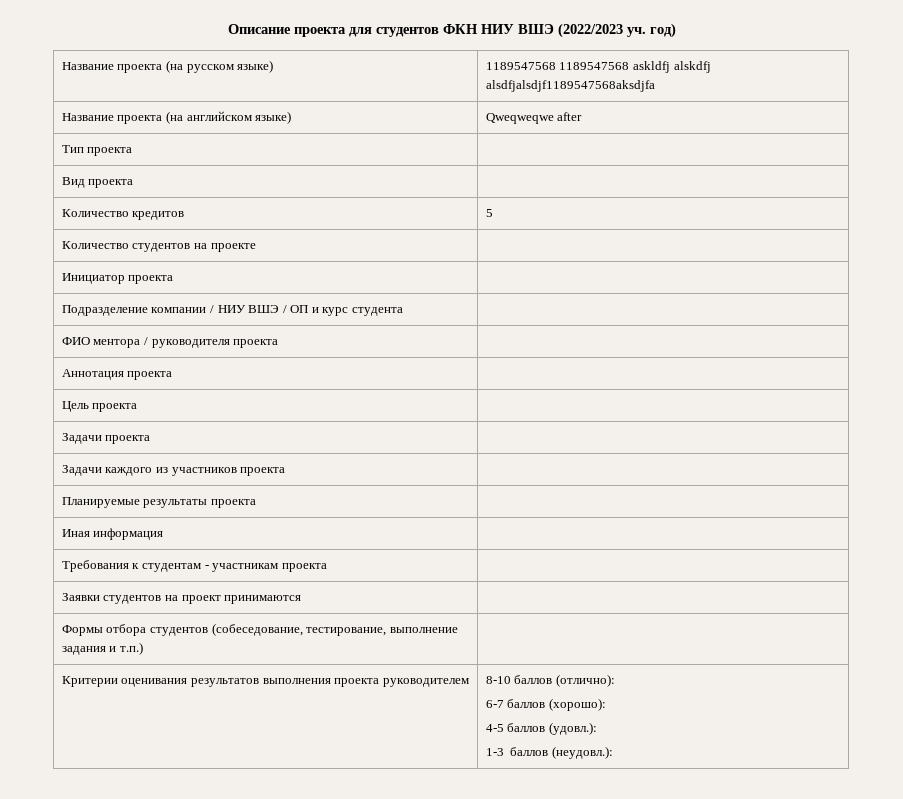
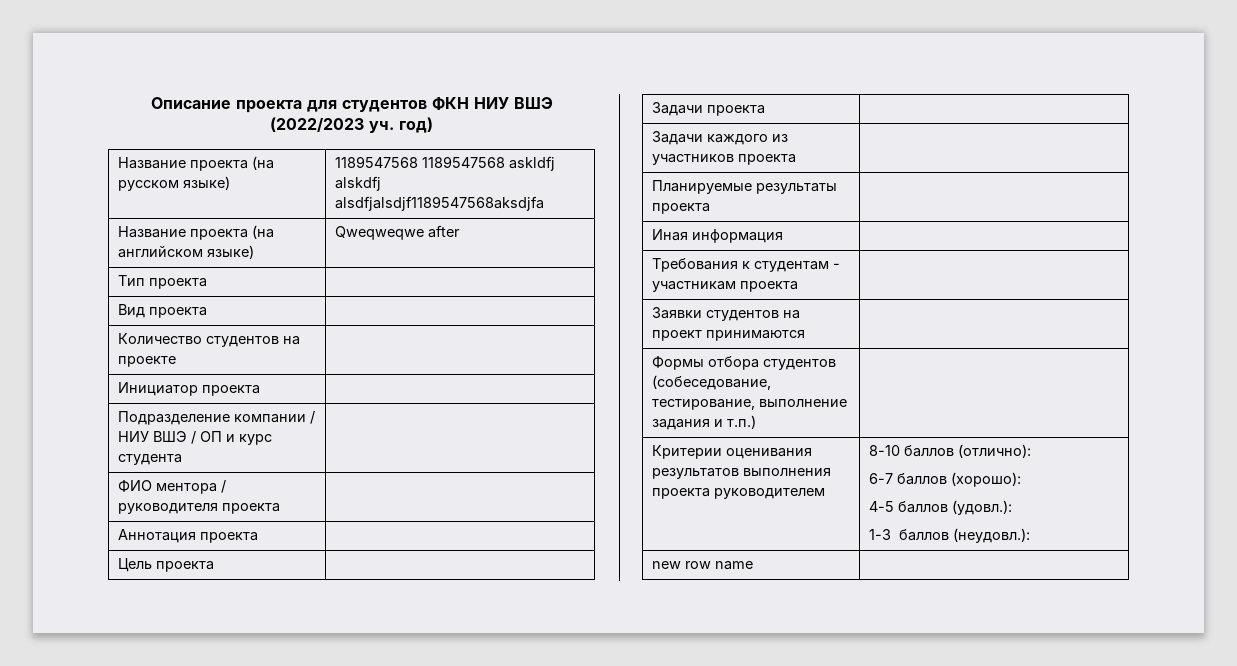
- Количество кредитов | 5
+ new row name |

